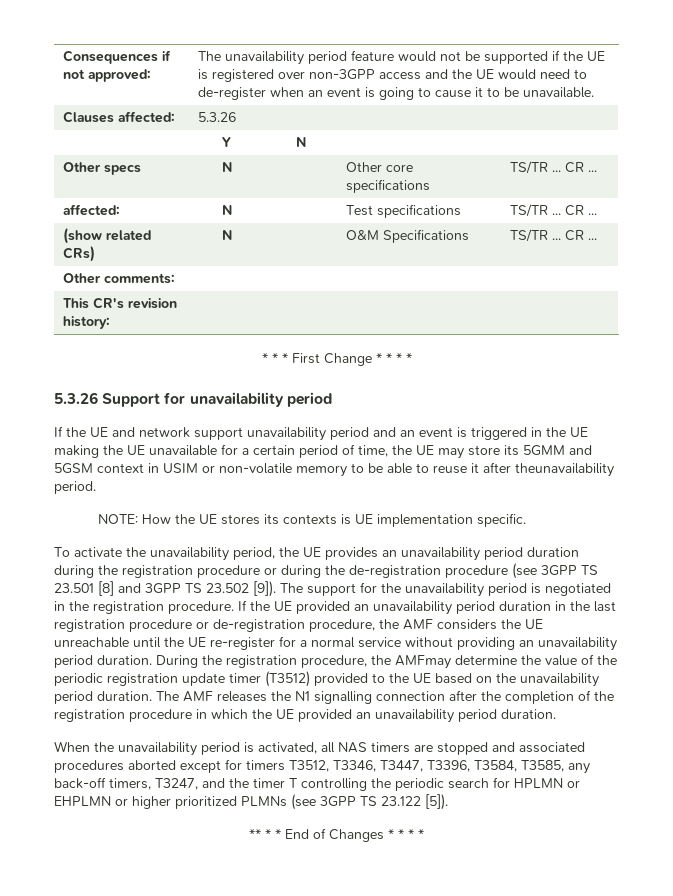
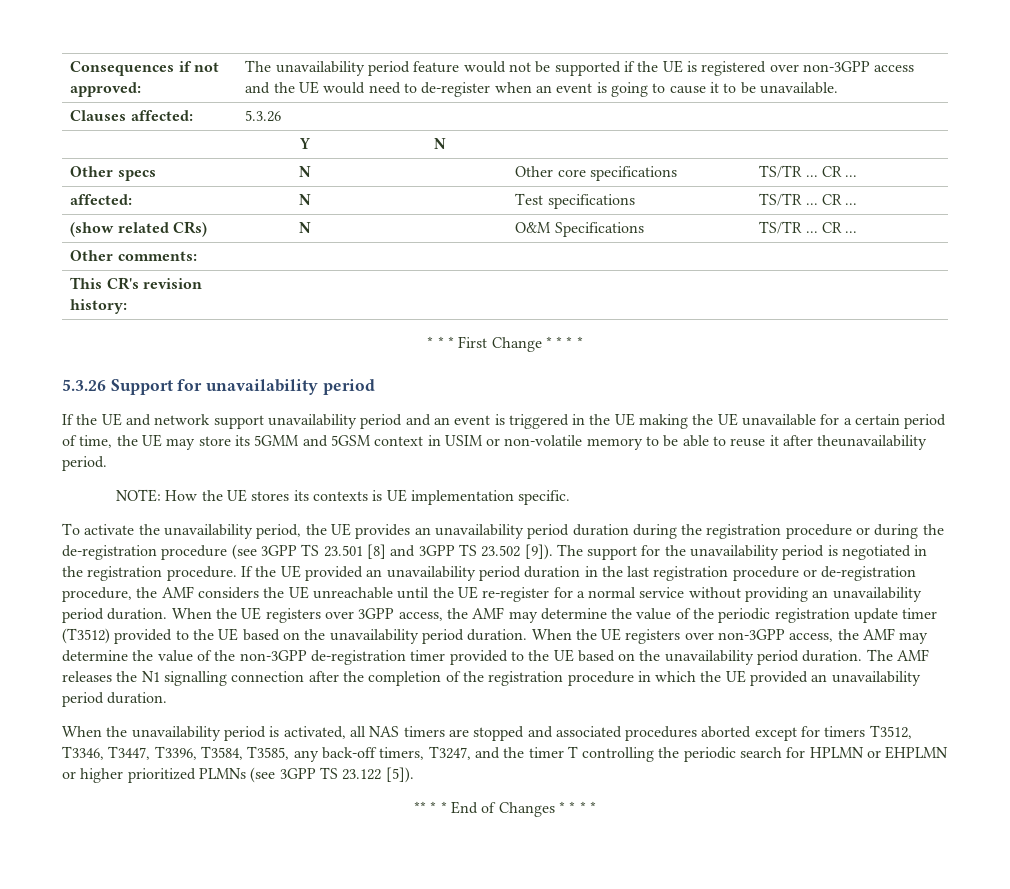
- During the registration procedure, the AMFmay determine the value of the periodic registration update timer (T3512) provided to the UE based on the unavailability period duration.
+ When the UE registers over 3GPP access, the AMF may determine the value of the periodic registration update timer (T3512) provided to the UE based on the unavailability period duration.
+ When the UE registers over non-3GPP access, the AMF may determine the value of the non-3GPP de-registration timer provided to the UE based on the unavailability period duration.

